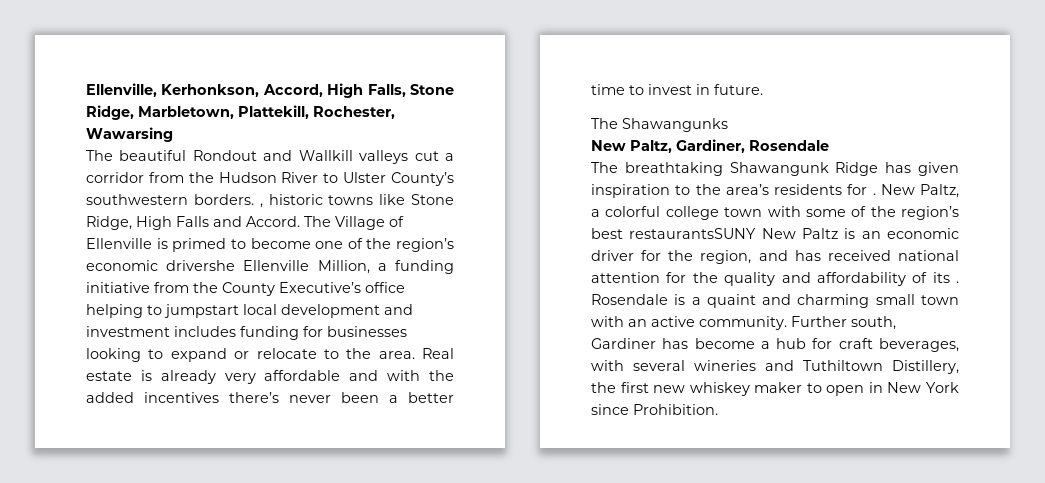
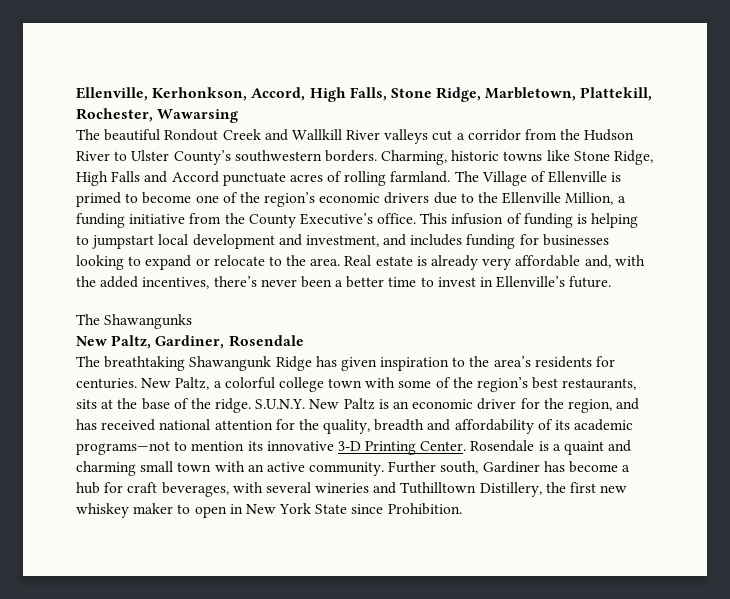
- The beautiful Rondout and Wallkill valleys cut a corridor from the Hudson River to Ulster County’s southwestern borders. , historic towns like Stone Ridge, High Falls and Accord.
+ The beautiful Rondout Creek and Wallkill River valleys cut a corridor from the Hudson River to Ulster County’s southwestern borders. Charming, historic towns like Stone Ridge, High Falls and Accord punctuate acres of rolling farmland.
- The Village of Ellenville is primed to become one of the region’s economic drivershe Ellenville Million, a funding initiative from the County Executive’s office helping to jumpstart local development and investment includes funding for businesses looking to expand or relocate to the area.
+ The Village of Ellenville is primed to become one of the region’s economic drivers due to the Ellenville Million, a funding initiative from the County Executive’s office. This infusion of funding is helping to jumpstart local development and investment, and includes funding for businesses looking to expand or relocate to the area.
- Real estate is already very affordable and with the added incentives there’s never been a better time to invest in future.
+ Real estate is already very affordable and, with the added incentives, there’s never been a better time to invest in Ellenville’s future.
- The breathtaking Shawangunk Ridge has given inspiration to the area’s residents for .
+ The breathtaking Shawangunk Ridge has given inspiration to the area’s residents for centuries.
- New Paltz, a colorful college town with some of the region’s best restaurantsSUNY New Paltz is an economic driver for the region, and has received national attention for the quality and affordability of its .
+ New Paltz, a colorful college town with some of the region’s best restaurants, sits at the base of the ridge. S.U.N.Y. New Paltz is an economic driver for the region, and has received national attention for the quality, breadth and affordability of its academic programs—not to mention its innovative 3-D Printing Center.
- Further south, Gardiner has become a hub for craft beverages, with several wineries and Tuthiltown Distillery, the first new whiskey maker to open in New York since Prohibition.
+ Further south, Gardiner has become a hub for craft beverages, with several wineries and Tuthilltown Distillery, the first new whiskey maker to open in New York State since Prohibition.

